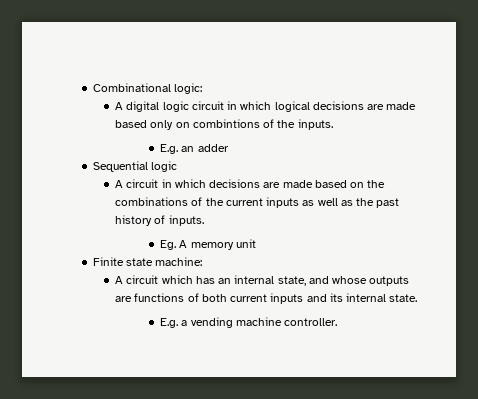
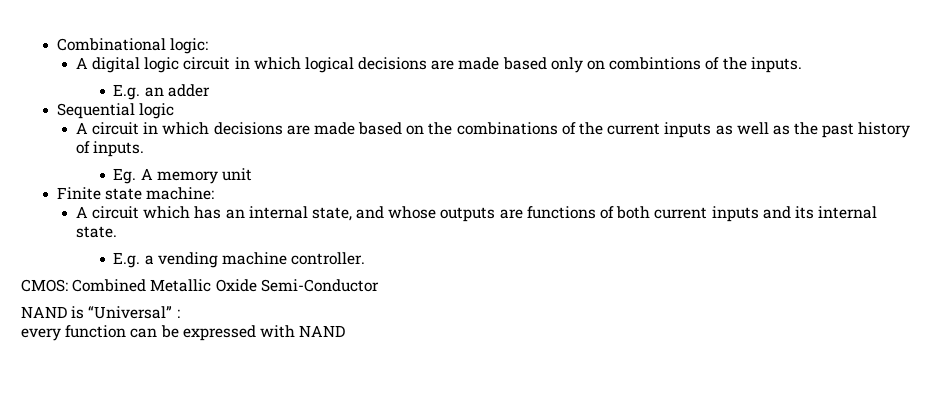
+ CMOS: Combined Metallic Oxide Semi-Conductor
+ NAND is “Universal” :
+ every function can be expressed with NAND

